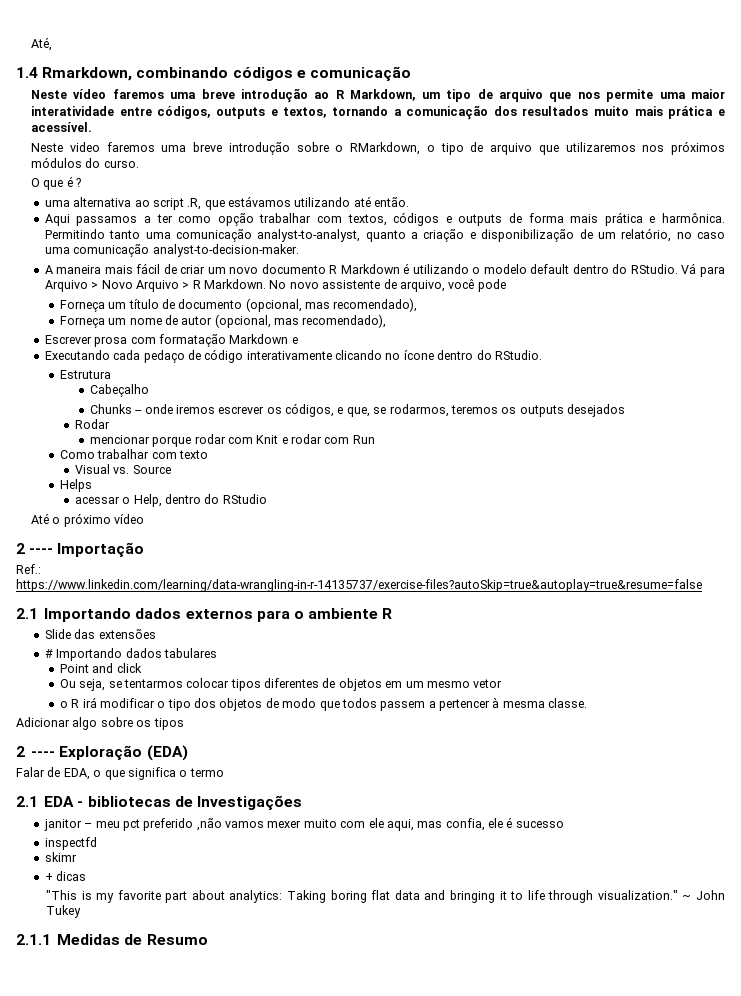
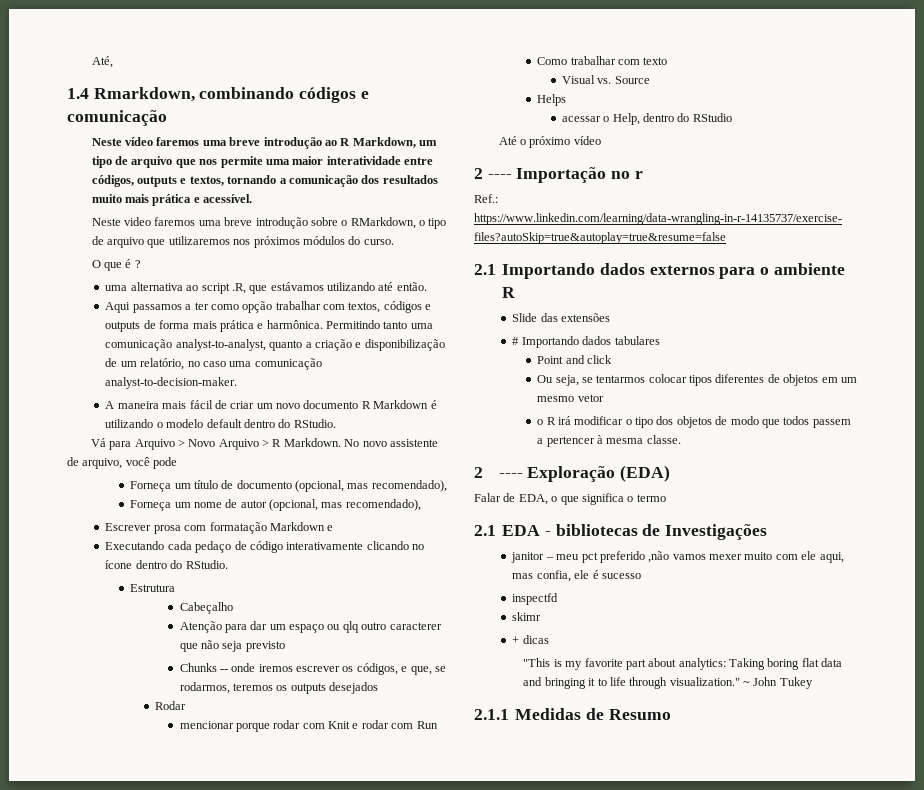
- A maneira mais fácil de criar um novo documento R Markdown é utilizando o modelo default dentro do RStudio. Vá para Arquivo > Novo Arquivo > R Markdown.
+ A maneira mais fácil de criar um novo documento R Markdown é utilizando o modelo default dentro do RStudio.
+ Vá para Arquivo > Novo Arquivo > R Markdown.
+ Atenção para dar um espaço ou qlq outro caracterer que não seja previsto
- 2 ---- Importação
+ 2 ---- Importação no r
- Adicionar algo sobre os tipos

